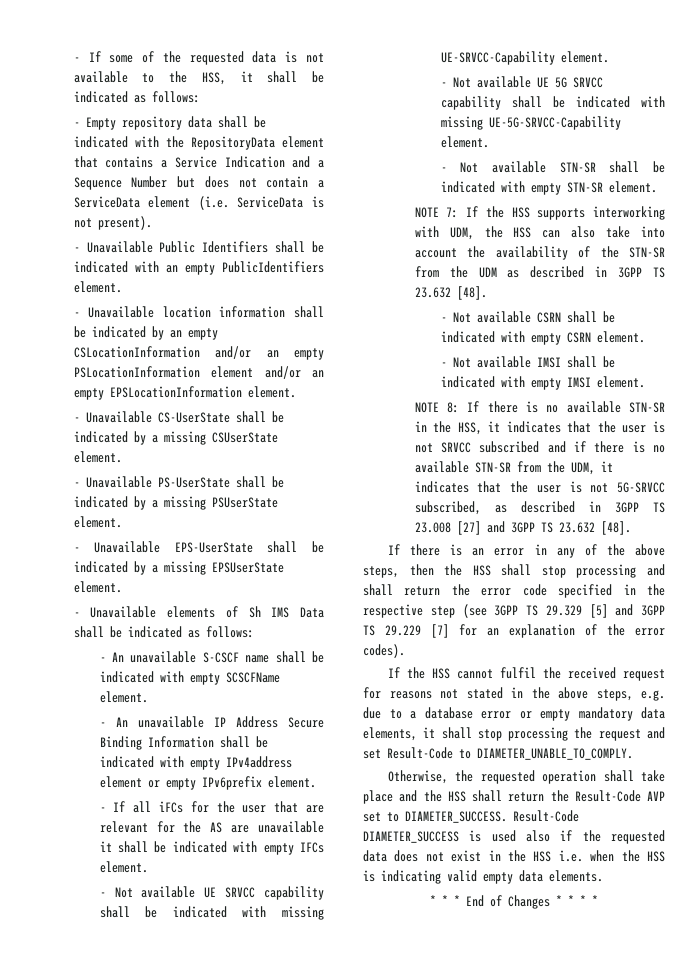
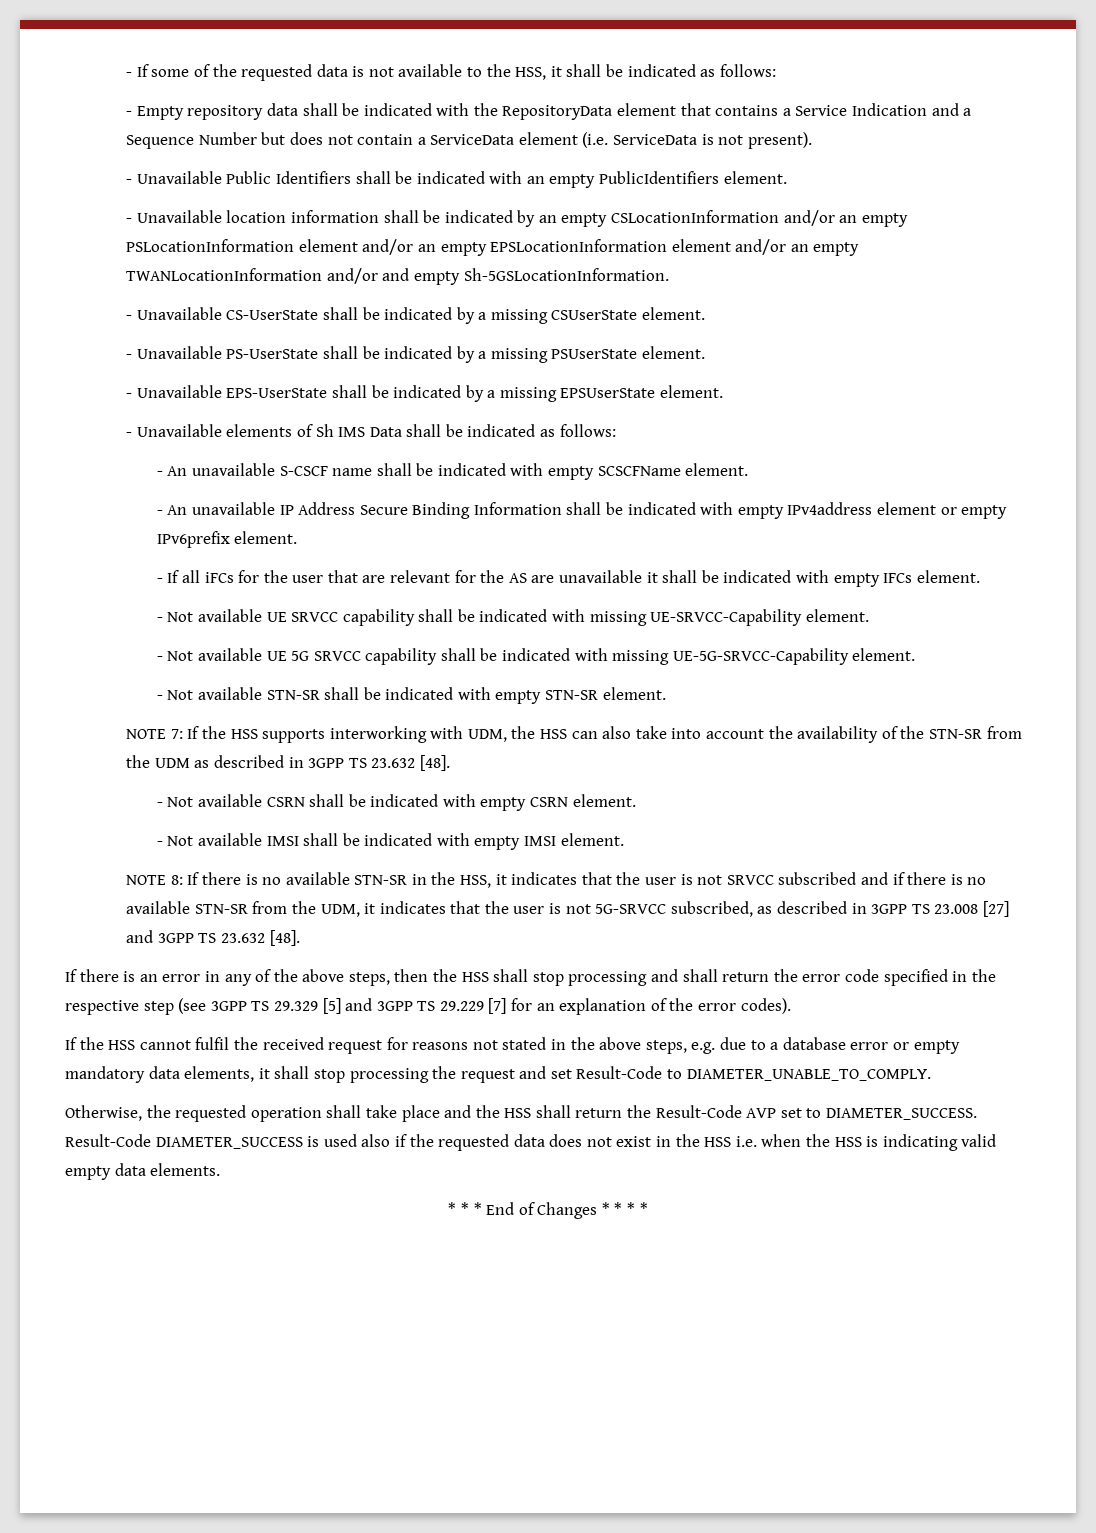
- - Unavailable location information shall be indicated by an empty CSLocationInformation and/or an empty PSLocationInformation element and/or an empty EPSLocationInformation element.
+ - Unavailable location information shall be indicated by an empty CSLocationInformation and/or an empty PSLocationInformation element and/or an empty EPSLocationInformation element and/or an empty TWANLocationInformation and/or and empty Sh-5GSLocationInformation.

